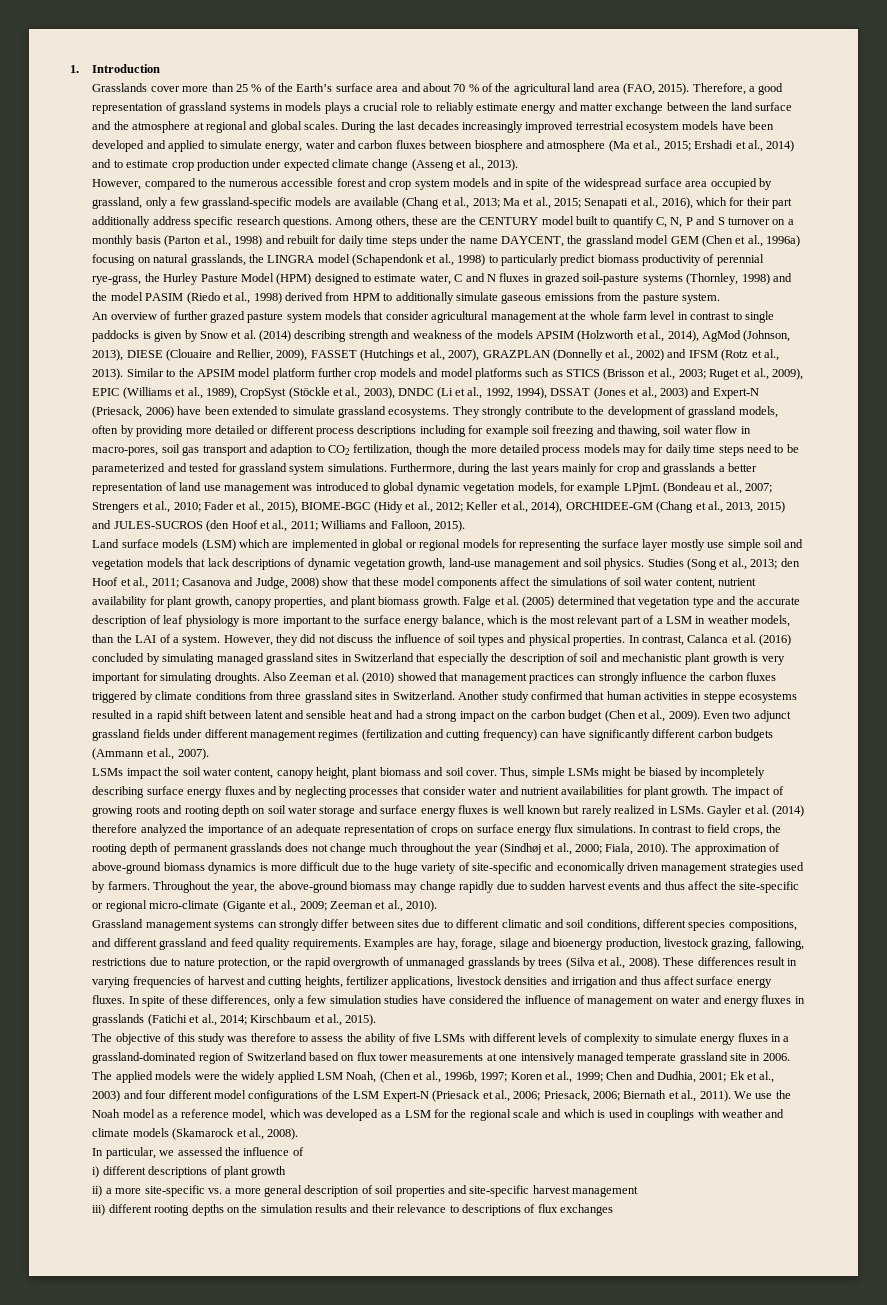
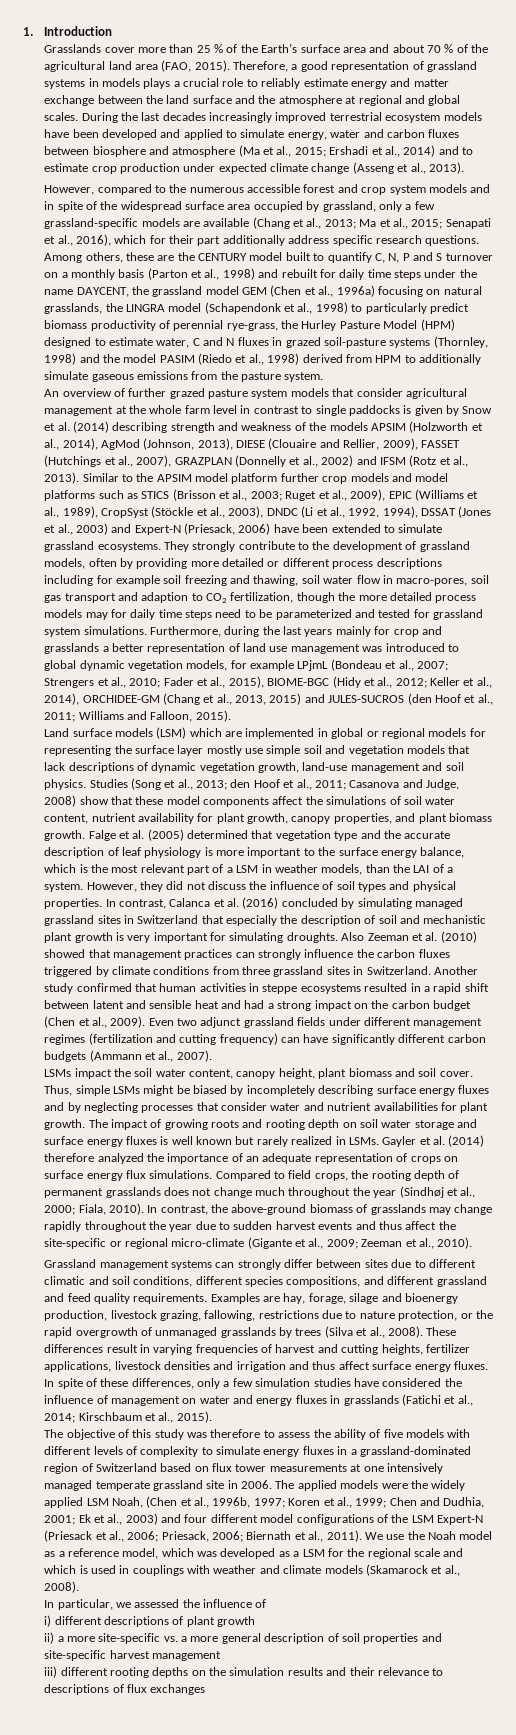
- In contrast to field crops, the rooting depth of permanent grasslands does not change much throughout the year (Sindhøj et al., 2000; Fiala, 2010).
+ Compared to field crops, the rooting depth of permanent grasslands does not change much throughout the year (Sindhøj et al., 2000; Fiala, 2010).
- The approximation of above-ground biomass dynamics is more difficult due to the huge variety of site-specific and economically driven management strategies used by farmers. Throughout the year, the above-ground biomass may change rapidly due to sudden harvest events and thus affect the site-specific or regional micro-climate (Gigante et al., 2009; Zeeman et al., 2010).
+ In contrast, the above-ground biomass of grasslands may change rapidly throughout the year due to sudden harvest events and thus affect the site-specific or regional micro-climate (Gigante et al., 2009; Zeeman et al., 2010).
- The objective of this study was therefore to assess the ability of five LSMs with different levels of complexity to simulate energy fluxes in a grassland-dominated region of Switzerland based on flux tower measurements at one intensively managed temperate grassland site in 2006.
+ The objective of this study was therefore to assess the ability of five models with different levels of complexity to simulate energy fluxes in a grassland-dominated region of Switzerland based on flux tower measurements at one intensively managed temperate grassland site in 2006.

